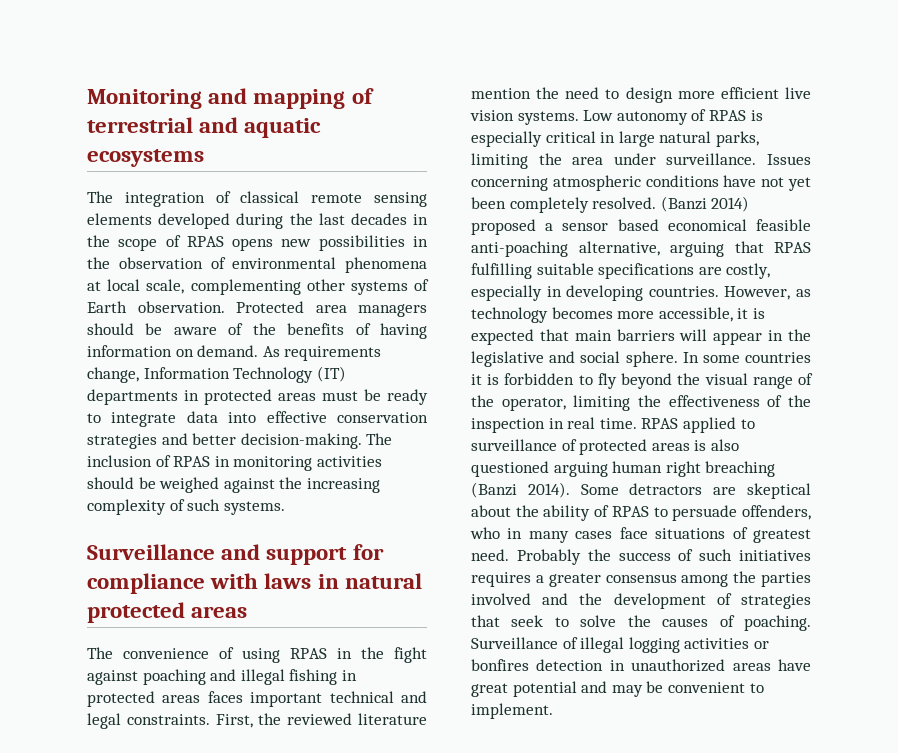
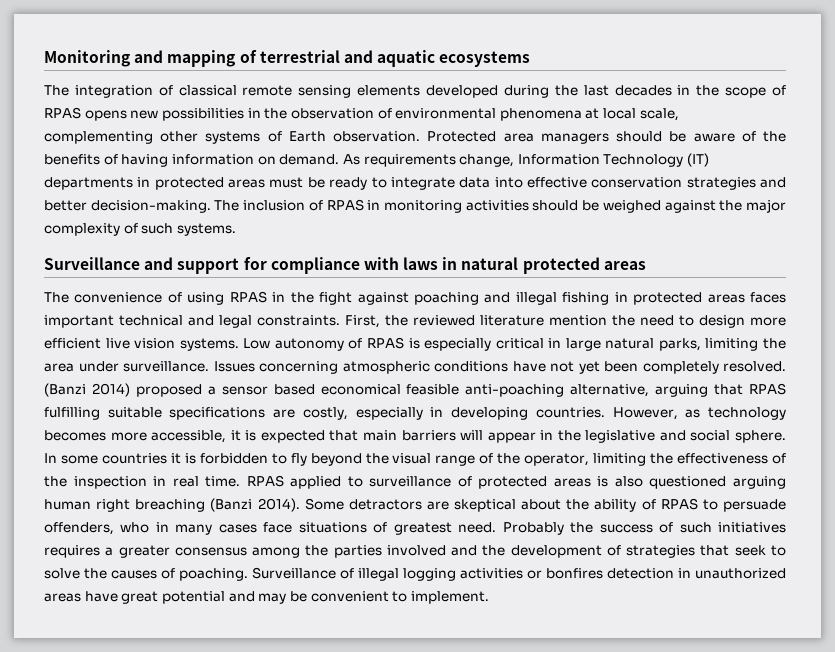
- The inclusion of RPAS in monitoring activities should be weighed against the increasing complexity of such systems.
+ The inclusion of RPAS in monitoring activities should be weighed against the major complexity of such systems.

